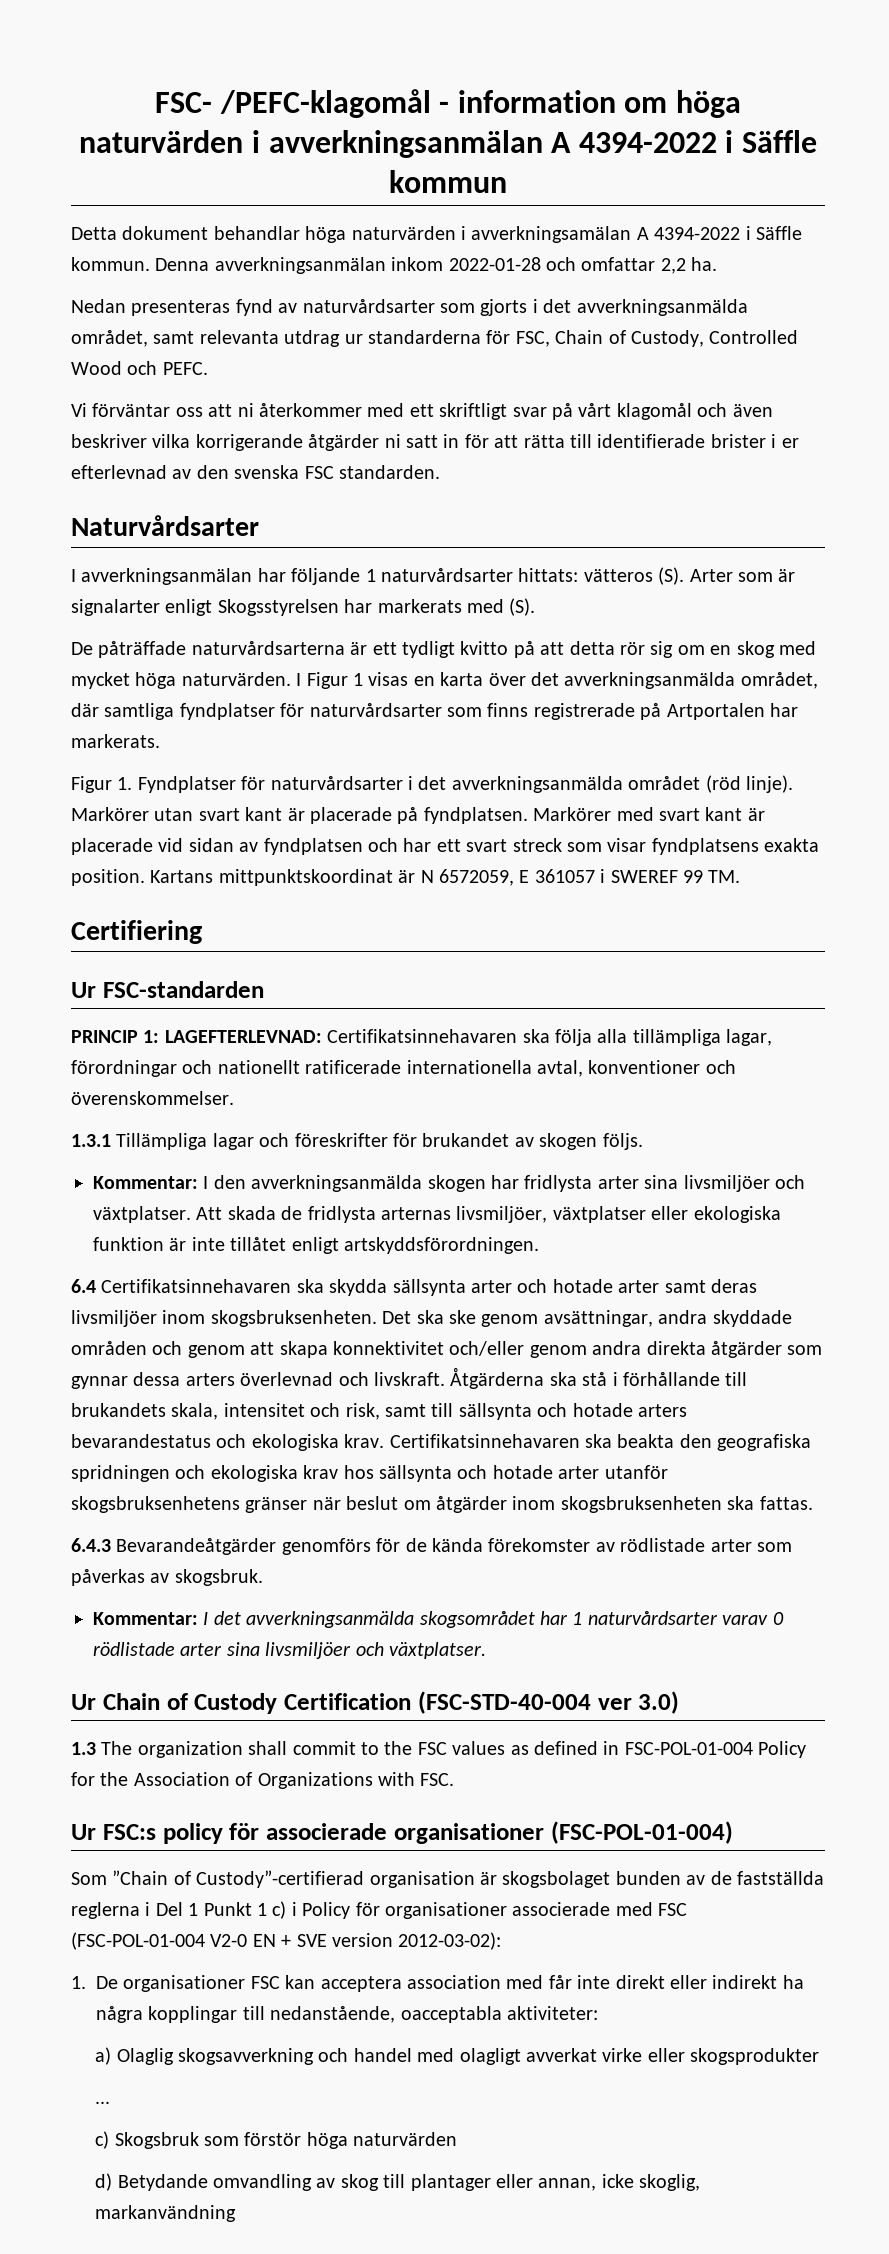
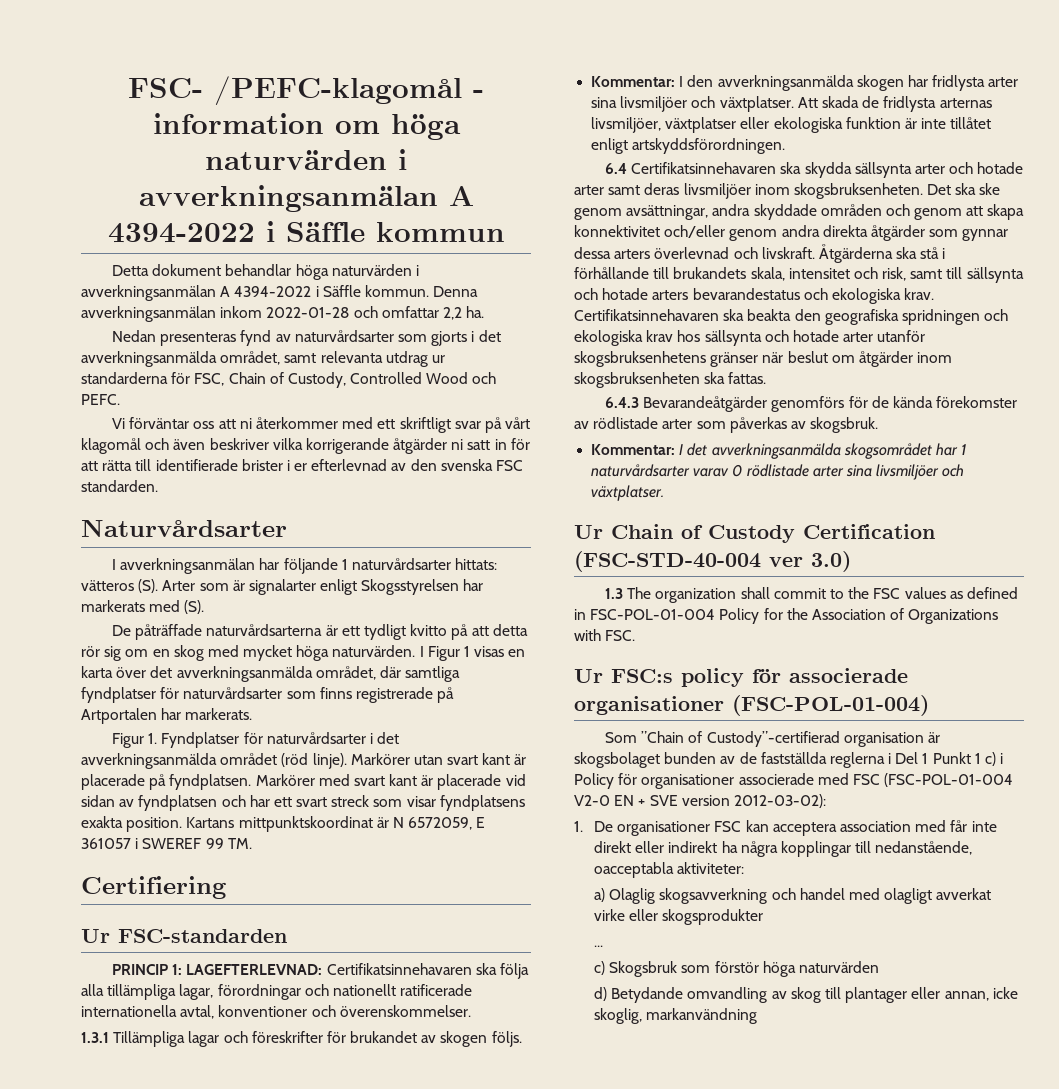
- Detta dokument behandlar höga naturvärden i avverkningsamälan A 4394-2022 i Säffle kommun.
+ Detta dokument behandlar höga naturvärden i avverkningsanmälan A 4394-2022 i Säffle kommun.

